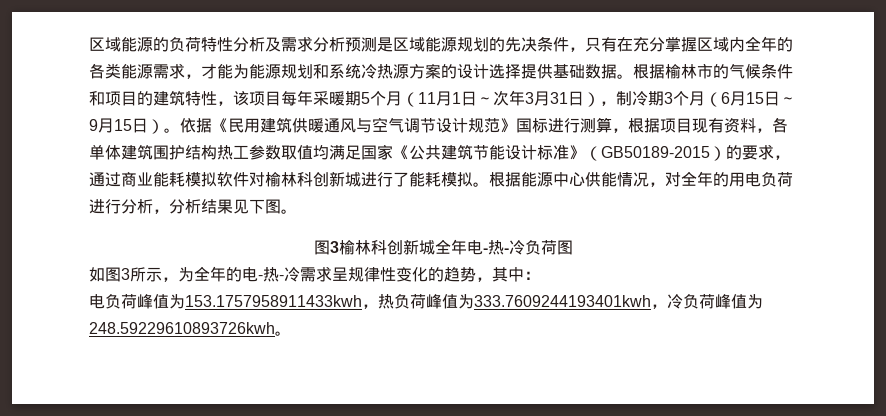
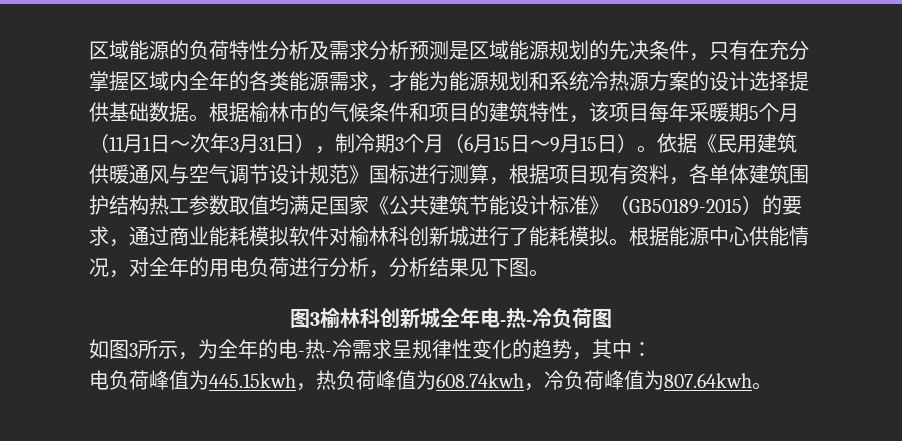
- 电负荷峰值为153.1757958911433kwh，热负荷峰值为333.7609244193401kwh，冷负荷峰值为248.59229610893726kwh。
+ 电负荷峰值为445.15kwh，热负荷峰值为608.74kwh，冷负荷峰值为807.64kwh。

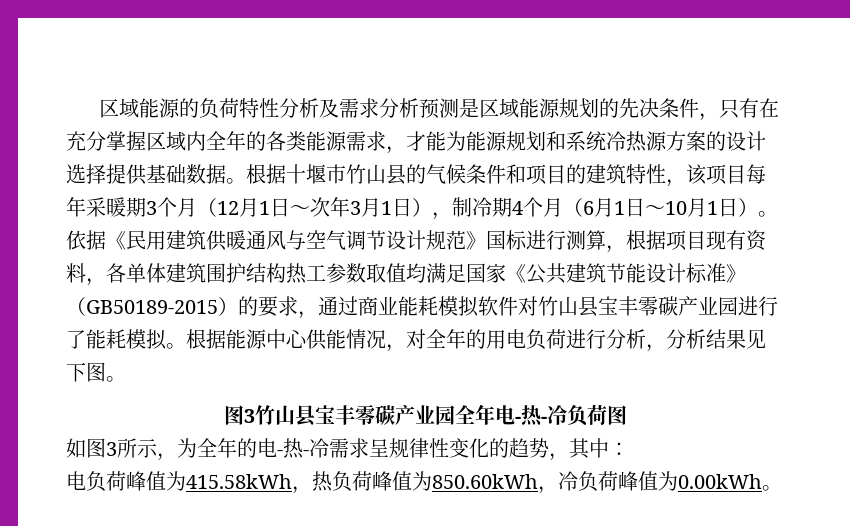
- 根据榆林市的气候条件和项目的建筑特性，该项目每年采暖期5个月（11月1日～次年3月31日），制冷期3个月（6月15日～9月15日）。
+ 根据十堰市竹山县的气候条件和项目的建筑特性，该项目每年采暖期3个月（12月1日～次年3月1日），制冷期4个月（6月1日～10月1日）。
- 依据《民用建筑供暖通风与空气调节设计规范》国标进行测算，根据项目现有资料，各单体建筑围护结构热工参数取值均满足国家《公共建筑节能设计标准》（GB50189-2015）的要求，通过商业能耗模拟软件对榆林科创新城进行了能耗模拟。
+ 依据《民用建筑供暖通风与空气调节设计规范》国标进行测算，根据项目现有资料，各单体建筑围护结构热工参数取值均满足国家《公共建筑节能设计标准》（GB50189-2015）的要求，通过商业能耗模拟软件对竹山县宝丰零碳产业园进行了能耗模拟。
- 图3榆林科创新城全年电-热-冷负荷图
+ 图3竹山县宝丰零碳产业园全年电-热-冷负荷图
- 电负荷峰值为445.15kwh，热负荷峰值为608.74kwh，冷负荷峰值为807.64kwh。
+ 电负荷峰值为415.58kWh，热负荷峰值为850.60kWh，冷负荷峰值为0.00kWh。

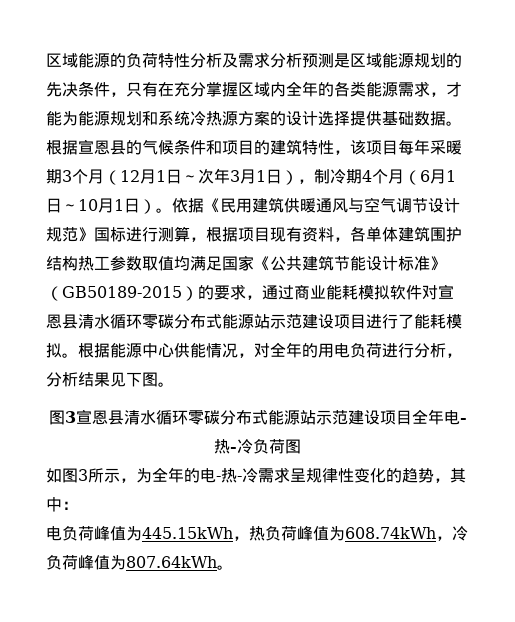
- 根据十堰市竹山县的气候条件和项目的建筑特性，该项目每年采暖期3个月（12月1日～次年3月1日），制冷期4个月（6月1日～10月1日）。
+ 根据宣恩县的气候条件和项目的建筑特性，该项目每年采暖期3个月（12月1日～次年3月1日），制冷期4个月（6月1日～10月1日）。
- 依据《民用建筑供暖通风与空气调节设计规范》国标进行测算，根据项目现有资料，各单体建筑围护结构热工参数取值均满足国家《公共建筑节能设计标准》（GB50189-2015）的要求，通过商业能耗模拟软件对竹山县宝丰零碳产业园进行了能耗模拟。
+ 依据《民用建筑供暖通风与空气调节设计规范》国标进行测算，根据项目现有资料，各单体建筑围护结构热工参数取值均满足国家《公共建筑节能设计标准》（GB50189-2015）的要求，通过商业能耗模拟软件对宣恩县清水循环零碳分布式能源站示范建设项目进行了能耗模拟。
- 图3竹山县宝丰零碳产业园全年电-热-冷负荷图
+ 图3宣恩县清水循环零碳分布式能源站示范建设项目全年电-热-冷负荷图
- 电负荷峰值为415.58kWh，热负荷峰值为850.60kWh，冷负荷峰值为0.00kWh。
+ 电负荷峰值为445.15kWh，热负荷峰值为608.74kWh，冷负荷峰值为807.64kWh。

